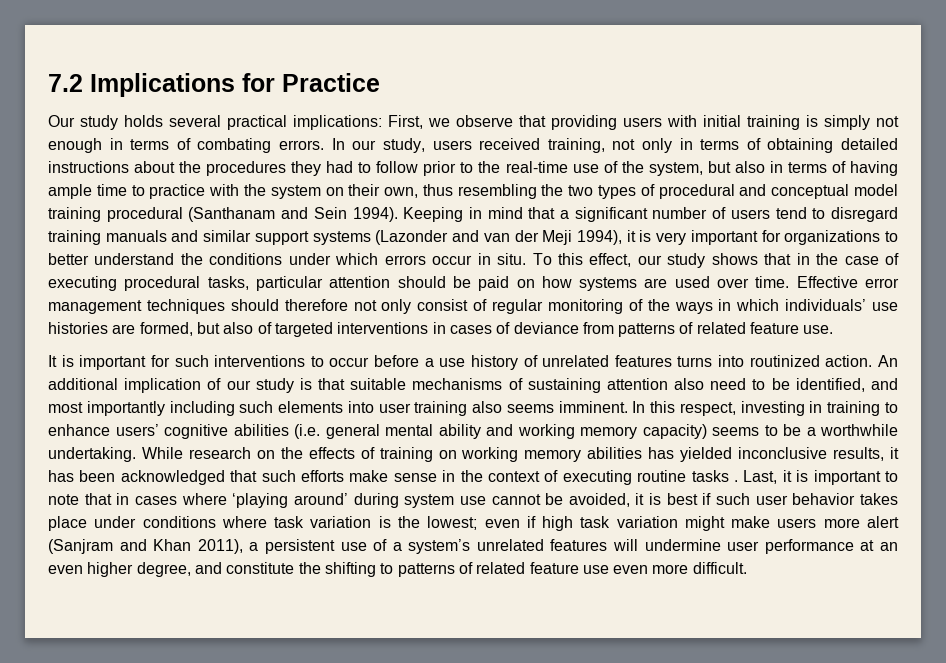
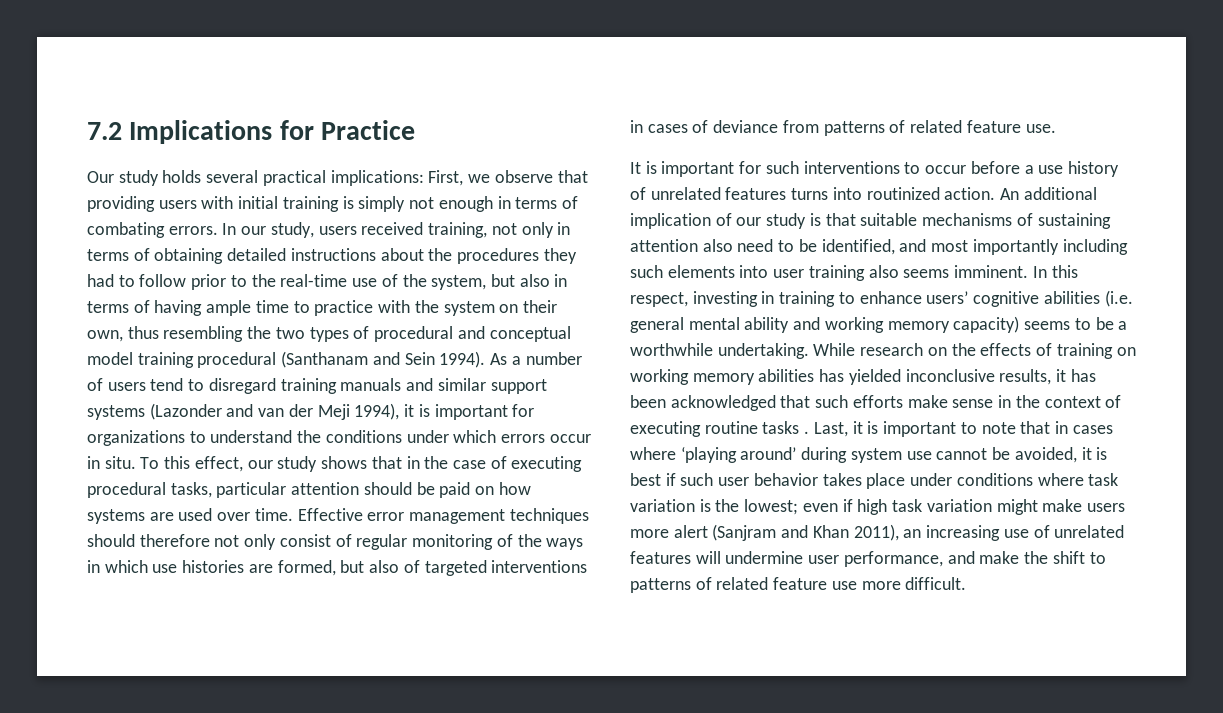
- Keeping in mind that a significant number of users tend to disregard training manuals and similar support systems (Lazonder and van der Meji 1994), it is very important for organizations to better understand the conditions under which errors occur in situ.
+ As a number of users tend to disregard training manuals and similar support systems (Lazonder and van der Meji 1994), it is important for organizations to understand the conditions under which errors occur in situ.
- Effective error management techniques should therefore not only consist of regular monitoring of the ways in which individuals’ use histories are formed, but also of targeted interventions in cases of deviance from patterns of related feature use.
+ Effective error management techniques should therefore not only consist of regular monitoring of the ways in which use histories are formed, but also of targeted interventions in cases of deviance from patterns of related feature use.
- even if high task variation might make users more alert (Sanjram and Khan 2011), a persistent use of a system’s unrelated features will undermine user performance at an even higher degree, and constitute the shifting to patterns of related feature use even more difficult.
+ even if high task variation might make users more alert (Sanjram and Khan 2011), an increasing use of unrelated features will undermine user performance, and make the shift to patterns of related feature use more difficult.

